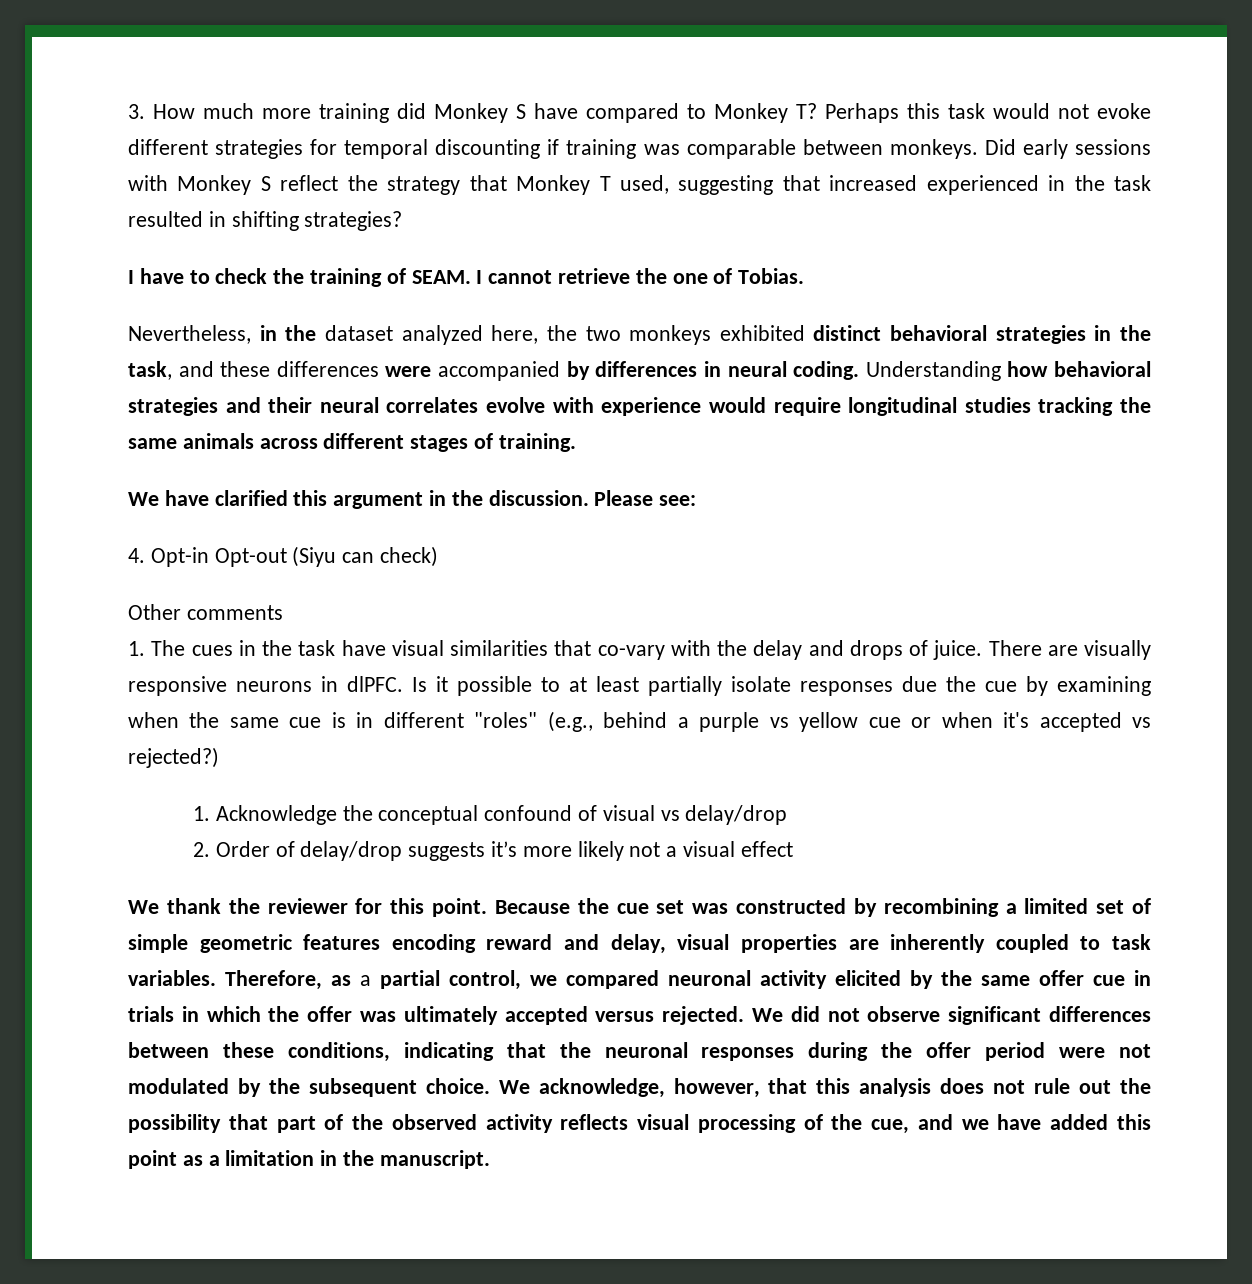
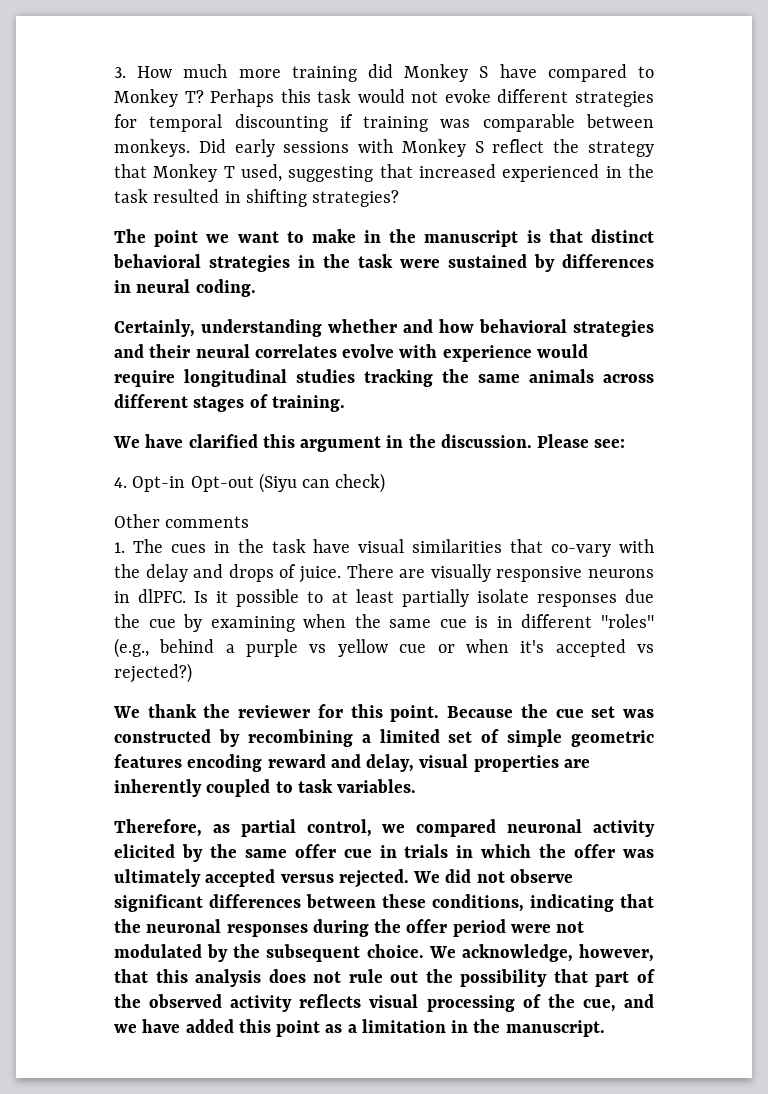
- I have to check the training of SEAM. I cannot retrieve the one of Tobias.
- Nevertheless, in the dataset analyzed here, the two monkeys exhibited distinct behavioral strategies in the task, and these differences were accompanied by differences in neural coding. Understanding how behavioral strategies and their neural correlates evolve with experience would require longitudinal studies tracking the same animals across different stages of training.
+ The point we want to make in the manuscript is that distinct behavioral strategies in the task were sustained by differences in neural coding.
+ Certainly, understanding whether and how behavioral strategies and their neural correlates evolve with experience would require longitudinal studies tracking the same animals across different stages of training.
- 1. Acknowledge the conceptual confound of visual vs delay/drop
- 2. Order of delay/drop suggests it’s more likely not a visual effect
- Because the cue set was constructed by recombining a limited set of simple geometric features encoding reward and delay, visual properties are inherently coupled to task variables. Therefore, as a partial control, we compared neuronal activity elicited by the same offer cue in trials in which the offer was ultimately accepted versus rejected.
+ Because the cue set was constructed by recombining a limited set of simple geometric features encoding reward and delay, visual properties are inherently coupled to task variables.
+ Therefore, as partial control, we compared neuronal activity elicited by the same offer cue in trials in which the offer was ultimately accepted versus rejected.

